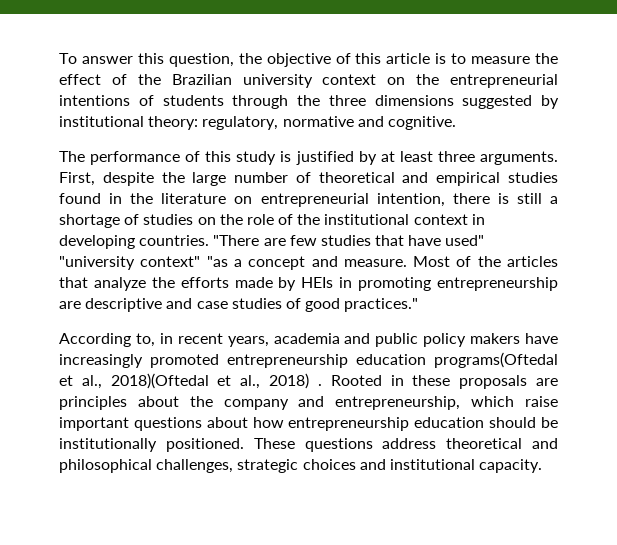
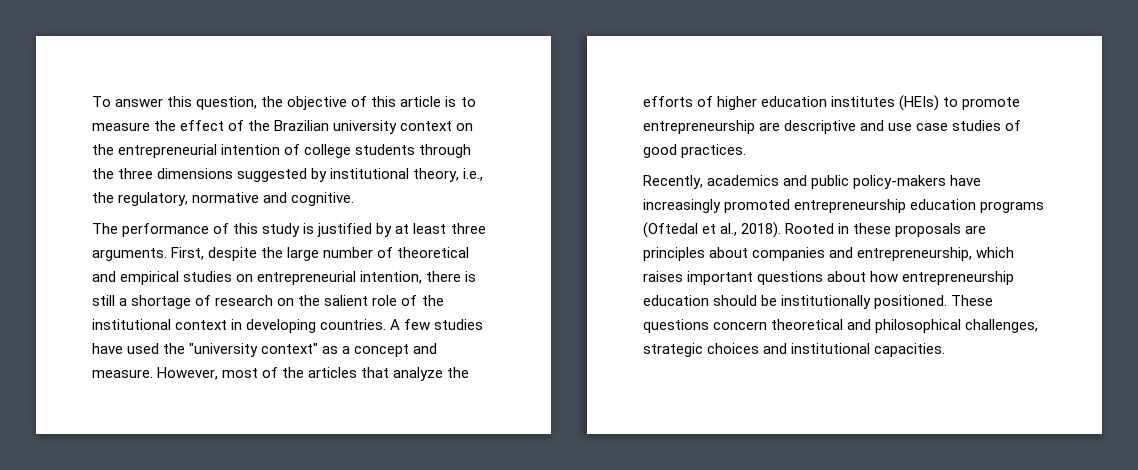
- To answer this question, the objective of this article is to measure the effect of the Brazilian university context on the entrepreneurial intentions of students through the three dimensions suggested by institutional theory: regulatory, normative and cognitive.
+ To answer this question, the objective of this article is to measure the effect of the Brazilian university context on the entrepreneurial intention of college students through the three dimensions suggested by institutional theory, i.e., the regulatory, normative and cognitive.
- First, despite the large number of theoretical and empirical studies found in the literature on entrepreneurial intention, there is still a shortage of studies on the role of the institutional context in developing countries.
+ First, despite the large number of theoretical and empirical studies on entrepreneurial intention, there is still a shortage of research on the salient role of the institutional context in developing countries.
- "There are few studies that have used" "university context" "as a concept and measure.
+ A few studies have used the "university context" as a concept and measure.
- Most of the articles that analyze the efforts made by HEIs in promoting entrepreneurship are descriptive and case studies of good practices."
- According to, in recent years, academia and public policy makers have increasingly promoted entrepreneurship education programs(Oftedal et al., 2018)(Oftedal et al., 2018) .
+ However, most of the articles that analyze the efforts of higher education institutes (HEIs) to promote entrepreneurship are descriptive and use case studies of good practices.
+ Recently, academics and public policy-makers have increasingly promoted entrepreneurship education programs (Oftedal et al., 2018).
- Rooted in these proposals are principles about the company and entrepreneurship, which raise important questions about how entrepreneurship education should be institutionally positioned.
+ Rooted in these proposals are principles about companies and entrepreneurship, which raises important questions about how entrepreneurship education should be institutionally positioned.
- These questions address theoretical and philosophical challenges, strategic choices and institutional capacity.
+ These questions concern theoretical and philosophical challenges, strategic choices and institutional capacities.

